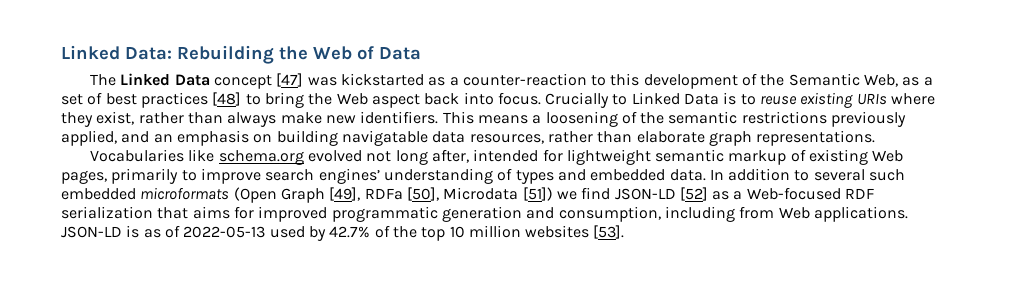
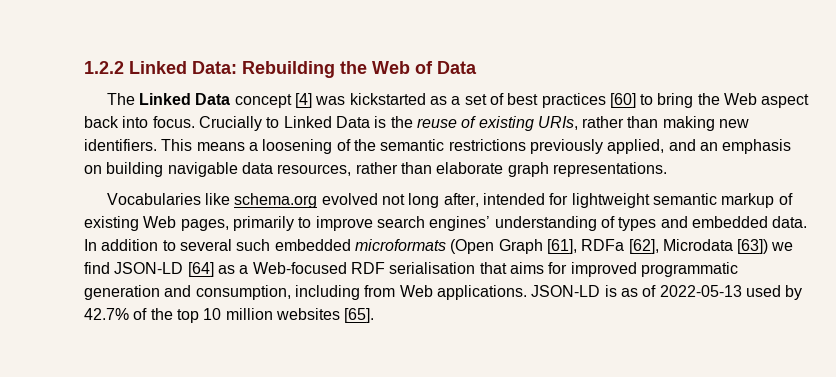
- Linked Data: Rebuilding the Web of Data
+ 1.2.2 Linked Data: Rebuilding the Web of Data
- The Linked Data concept [47] was kickstarted as a counter-reaction to this development of the Semantic Web, as a set of best practices [48] to bring the Web aspect back into focus.
+ The Linked Data concept [4] was kickstarted as a set of best practices [60] to bring the Web aspect back into focus.
- Crucially to Linked Data is to reuse existing URIs where they exist, rather than always make new identifiers.
+ Crucially to Linked Data is the reuse of existing URIs, rather than making new identifiers.
- This means a loosening of the semantic restrictions previously applied, and an emphasis on building navigatable data resources, rather than elaborate graph representations.
+ This means a loosening of the semantic restrictions previously applied, and an emphasis on building navigable data resources, rather than elaborate graph representations.
- In addition to several such embedded microformats (Open Graph [49], RDFa [50], Microdata [51]) we find JSON-LD [52] as a Web-focused RDF serialization that aims for improved programmatic generation and consumption, including from Web applications.
+ In addition to several such embedded microformats (Open Graph [61], RDFa [62], Microdata [63]) we find JSON-LD [64] as a Web-focused RDF serialisation that aims for improved programmatic generation and consumption, including from Web applications.
- JSON-LD is as of 2022-05-13 used by 42.7% of the top 10 million websites [53].
+ JSON-LD is as of 2022-05-13 used by 42.7% of the top 10 million websites [65].

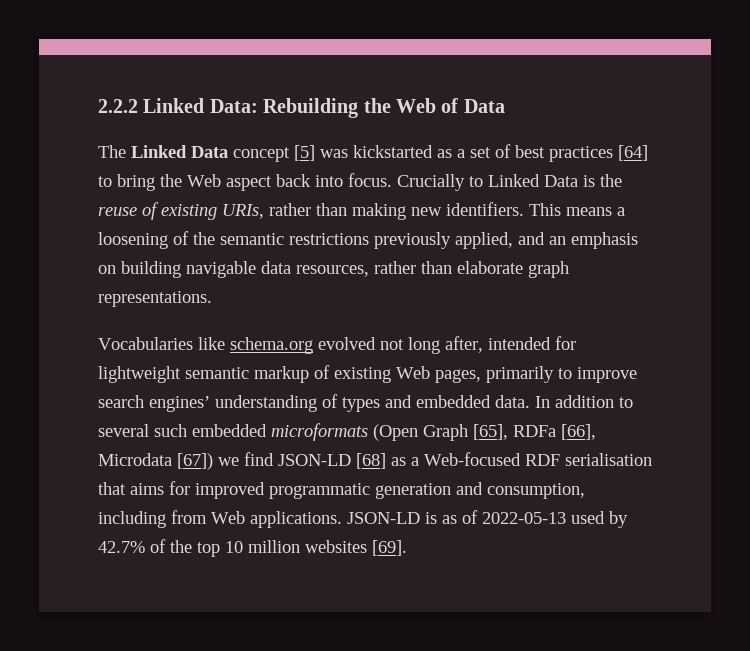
- 1.2.2 Linked Data: Rebuilding the Web of Data
+ 2.2.2 Linked Data: Rebuilding the Web of Data
- The Linked Data concept [4] was kickstarted as a set of best practices [60] to bring the Web aspect back into focus.
+ The Linked Data concept [5] was kickstarted as a set of best practices [64] to bring the Web aspect back into focus.
- In addition to several such embedded microformats (Open Graph [61], RDFa [62], Microdata [63]) we find JSON-LD [64] as a Web-focused RDF serialisation that aims for improved programmatic generation and consumption, including from Web applications.
+ In addition to several such embedded microformats (Open Graph [65], RDFa [66], Microdata [67]) we find JSON-LD [68] as a Web-focused RDF serialisation that aims for improved programmatic generation and consumption, including from Web applications.
- JSON-LD is as of 2022-05-13 used by 42.7% of the top 10 million websites [65].
+ JSON-LD is as of 2022-05-13 used by 42.7% of the top 10 million websites [69].

